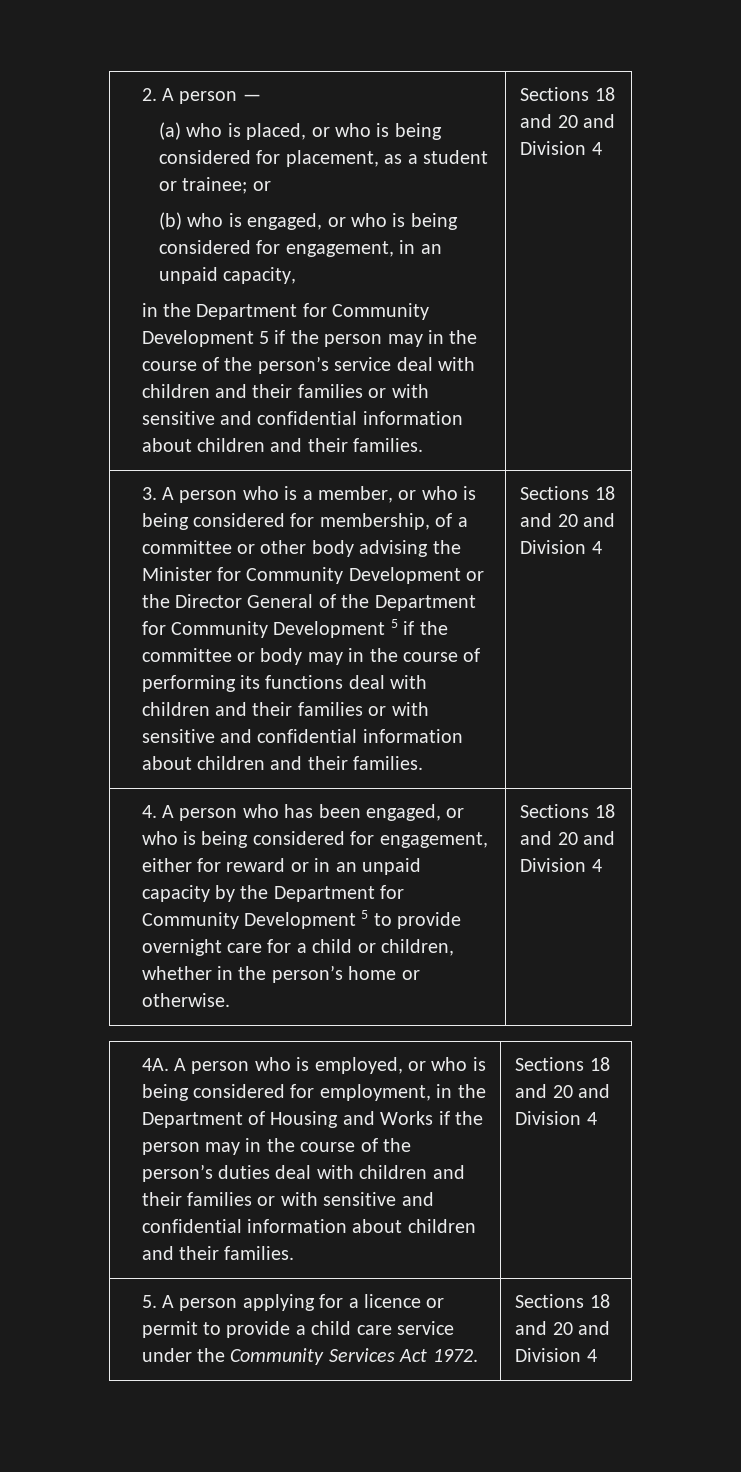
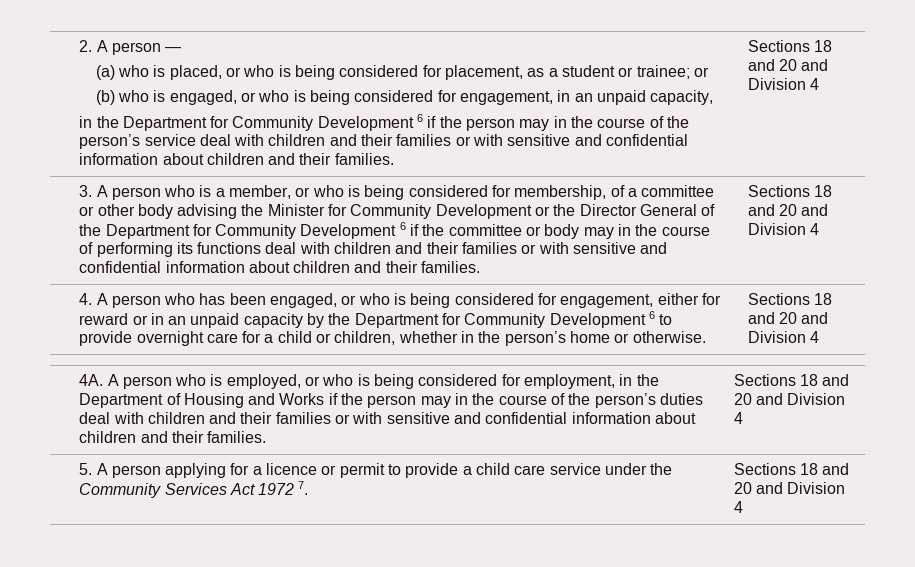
- in the Department for Community Development 5 if the person may in the course of the person’s service deal with children and their families or with sensitive and confidential information about children and their families.
+ in the Department for Community Development 6 if the person may in the course of the person’s service deal with children and their families or with sensitive and confidential information about children and their families.
- 3. A person who is a member, or who is being considered for membership, of a committee or other body advising the Minister for Community Development or the Director General of the Department for Community Development 5 if the committee or body may in the course of performing its functions deal with children and their families or with sensitive and confidential information about children and their families.
+ 3. A person who is a member, or who is being considered for membership, of a committee or other body advising the Minister for Community Development or the Director General of the Department for Community Development 6 if the committee or body may in the course of performing its functions deal with children and their families or with sensitive and confidential information about children and their families.
- 4. A person who has been engaged, or who is being considered for engagement, either for reward or in an unpaid capacity by the Department for Community Development 5 to provide overnight care for a child or children, whether in the person’s home or otherwise.
+ 4. A person who has been engaged, or who is being considered for engagement, either for reward or in an unpaid capacity by the Department for Community Development 6 to provide overnight care for a child or children, whether in the person’s home or otherwise.
- 5. A person applying for a licence or permit to provide a child care service under the Community Services Act 1972. | Sections 18 and 20 and Division 4
+ 5. A person applying for a licence or permit to provide a child care service under the Community Services Act 1972 7. | Sections 18 and 20 and Division 4

